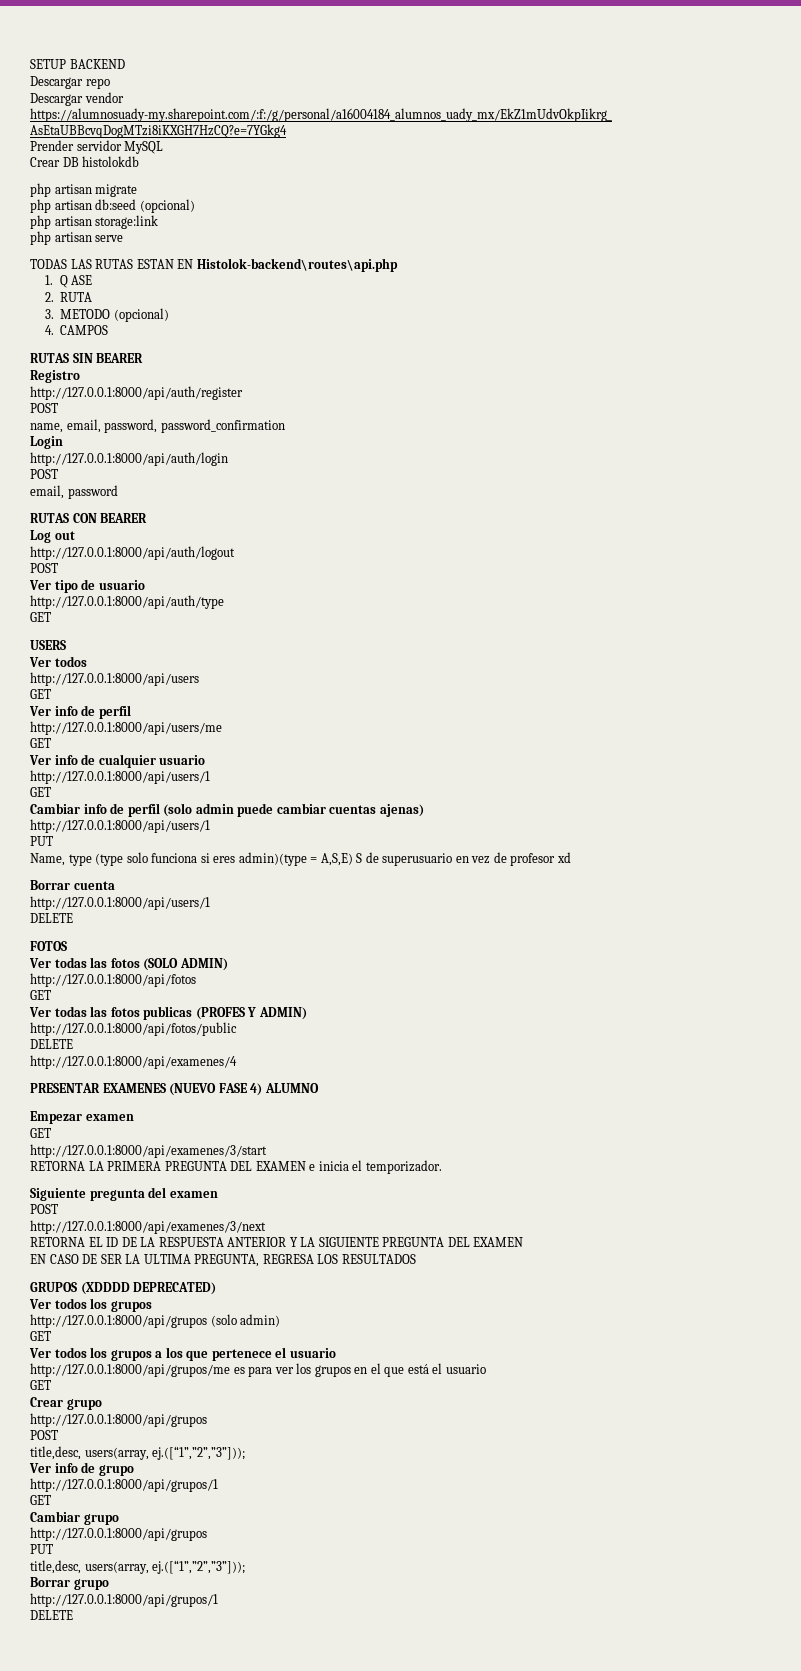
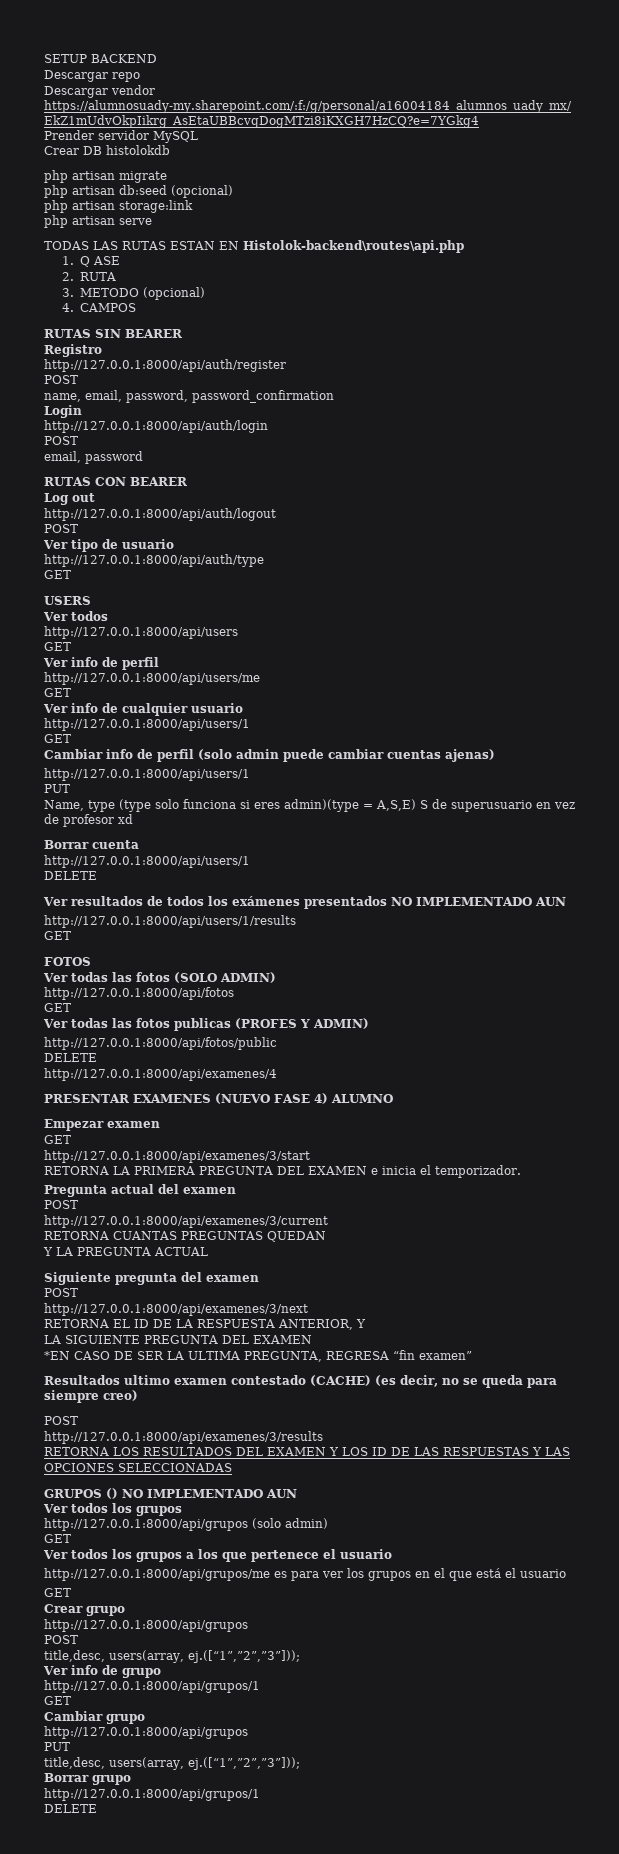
+ Ver resultados de todos los exámenes presentados NO IMPLEMENTADO AUN
+ http://127.0.0.1:8000/api/users/1/results
+ GET
+ Pregunta actual del examen
+ POST
+ http://127.0.0.1:8000/api/examenes/3/current
+ RETORNA CUANTAS PREGUNTAS QUEDAN
+ Y LA PREGUNTA ACTUAL
- RETORNA EL ID DE LA RESPUESTA ANTERIOR Y LA SIGUIENTE PREGUNTA DEL EXAMEN
+ RETORNA EL ID DE LA RESPUESTA ANTERIOR, Y
+ LA SIGUIENTE PREGUNTA DEL EXAMEN
- EN CASO DE SER LA ULTIMA PREGUNTA, REGRESA LOS RESULTADOS
- GRUPOS (XDDDD DEPRECATED)
+ *EN CASO DE SER LA ULTIMA PREGUNTA, REGRESA “fin examen”
+ Resultados ultimo examen contestado (CACHE) (es decir, no se queda para siempre creo)
+ POST
+ http://127.0.0.1:8000/api/examenes/3/results
+ RETORNA LOS RESULTADOS DEL EXAMEN Y LOS ID DE LAS RESPUESTAS Y LAS OPCIONES SELECCIONADAS
+ GRUPOS () NO IMPLEMENTADO AUN

